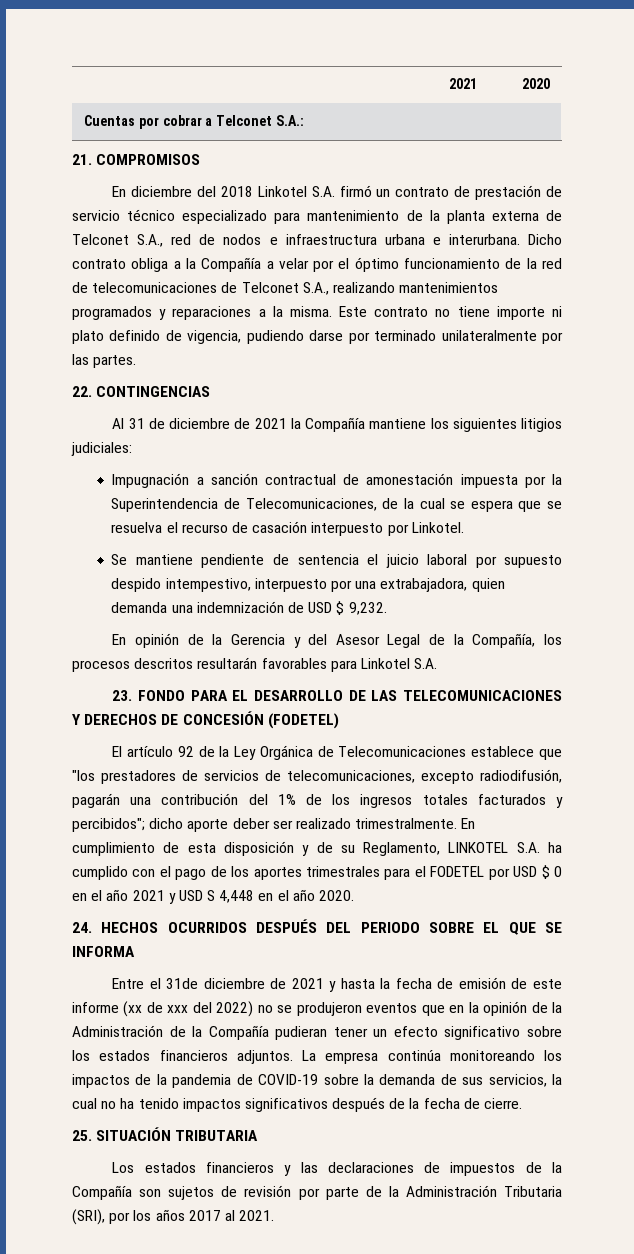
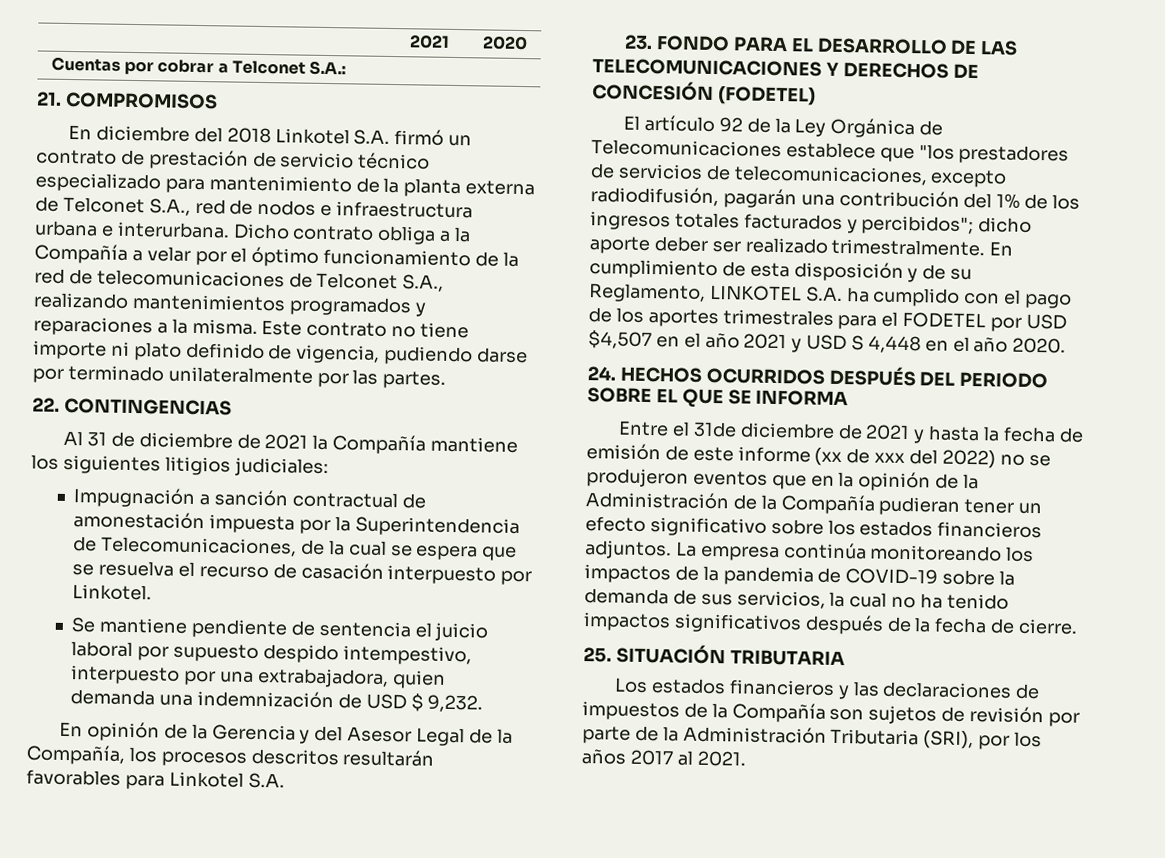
- En cumplimiento de esta disposición y de su Reglamento, LINKOTEL S.A. ha cumplido con el pago de los aportes trimestrales para el FODETEL por USD $ 0 en el año 2021 y USD S 4,448 en el año 2020.
+ En cumplimiento de esta disposición y de su Reglamento, LINKOTEL S.A. ha cumplido con el pago de los aportes trimestrales para el FODETEL por USD $4,507 en el año 2021 y USD S 4,448 en el año 2020.

